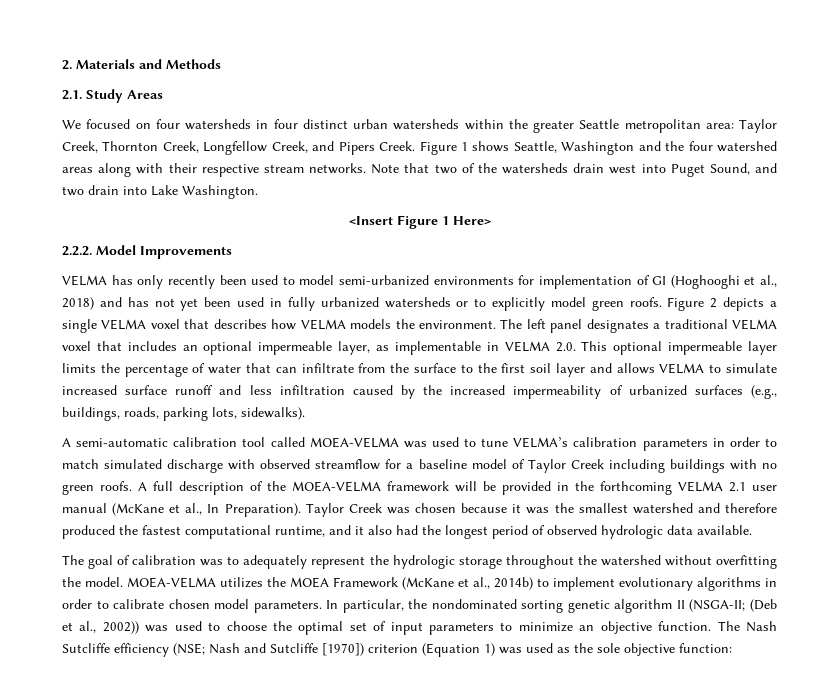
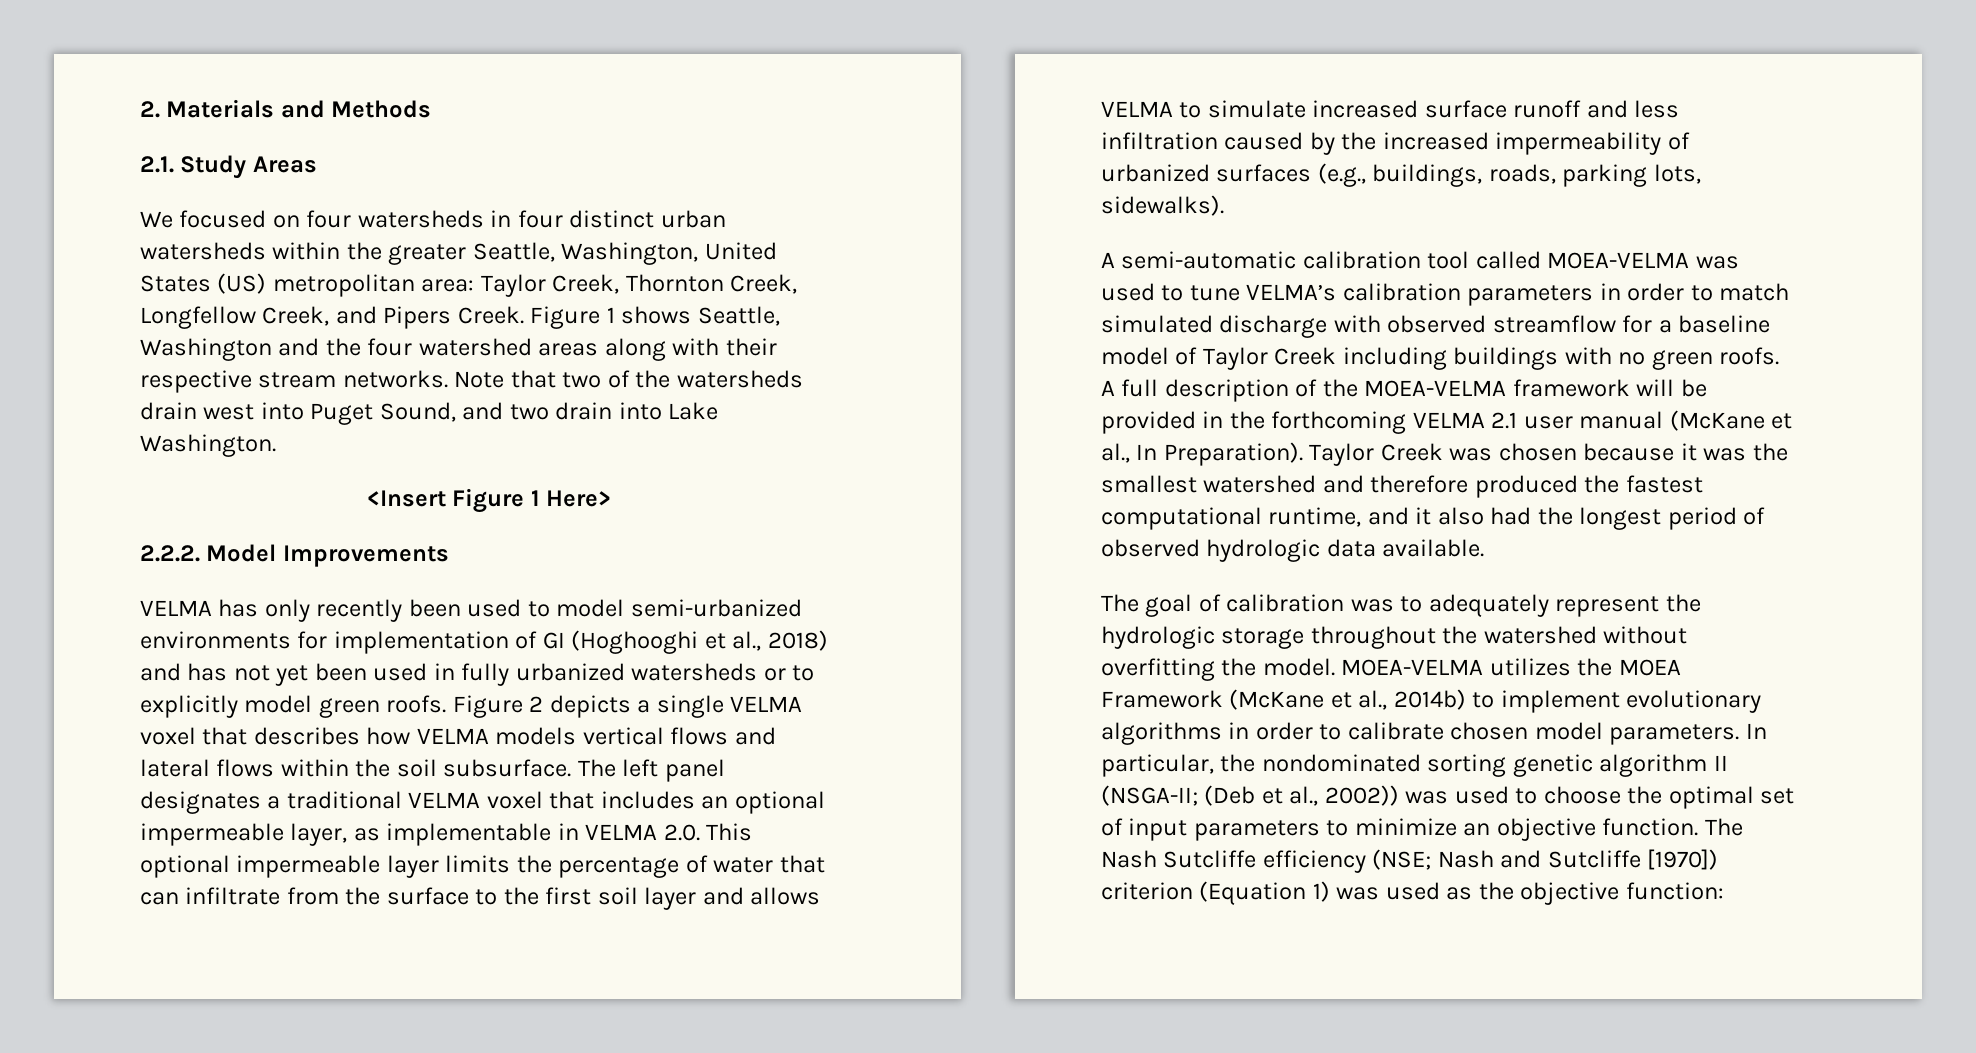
- We focused on four watersheds in four distinct urban watersheds within the greater Seattle metropolitan area: Taylor Creek, Thornton Creek, Longfellow Creek, and Pipers Creek.
+ We focused on four watersheds in four distinct urban watersheds within the greater Seattle, Washington, United States (US) metropolitan area: Taylor Creek, Thornton Creek, Longfellow Creek, and Pipers Creek.
- Figure 2 depicts a single VELMA voxel that describes how VELMA models the environment.
+ Figure 2 depicts a single VELMA voxel that describes how VELMA models vertical flows and lateral flows within the soil subsurface.
- The Nash Sutcliffe efficiency (NSE; Nash and Sutcliffe [1970]) criterion (Equation 1) was used as the sole objective function:
+ The Nash Sutcliffe efficiency (NSE; Nash and Sutcliffe [1970]) criterion (Equation 1) was used as the objective function:

